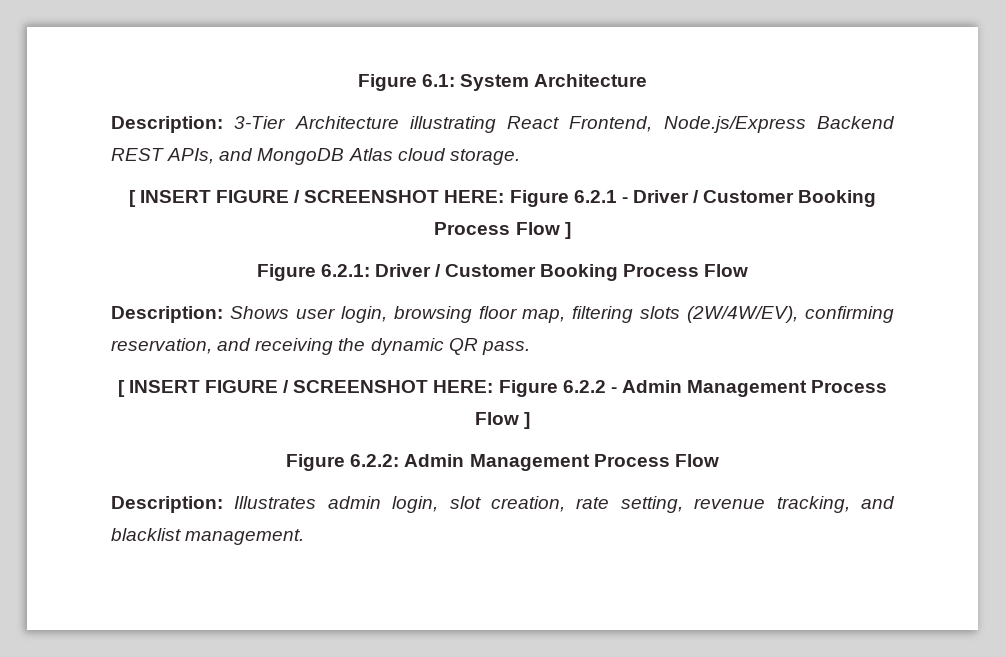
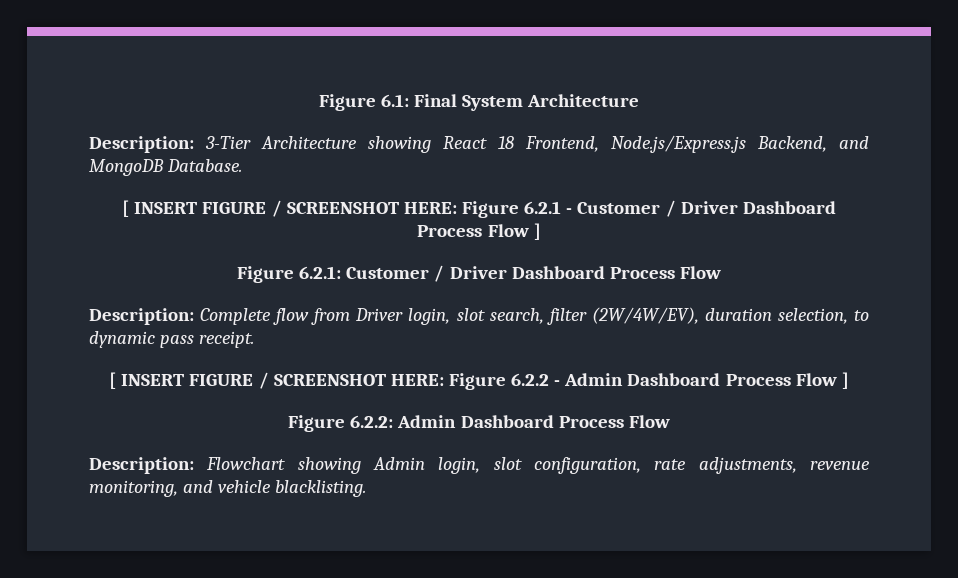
- Figure 6.1: System Architecture
+ Figure 6.1: Final System Architecture
- Description: 3-Tier Architecture illustrating React Frontend, Node.js/Express Backend REST APIs, and MongoDB Atlas cloud storage.
+ Description: 3-Tier Architecture showing React 18 Frontend, Node.js/Express.js Backend, and MongoDB Database.
- [ INSERT FIGURE / SCREENSHOT HERE: Figure 6.2.1 - Driver / Customer Booking Process Flow ]
+ [ INSERT FIGURE / SCREENSHOT HERE: Figure 6.2.1 - Customer / Driver Dashboard Process Flow ]
- Figure 6.2.1: Driver / Customer Booking Process Flow
- Description: Shows user login, browsing floor map, filtering slots (2W/4W/EV), confirming reservation, and receiving the dynamic QR pass.
+ Figure 6.2.1: Customer / Driver Dashboard Process Flow
+ Description: Complete flow from Driver login, slot search, filter (2W/4W/EV), duration selection, to dynamic pass receipt.
- [ INSERT FIGURE / SCREENSHOT HERE: Figure 6.2.2 - Admin Management Process Flow ]
+ [ INSERT FIGURE / SCREENSHOT HERE: Figure 6.2.2 - Admin Dashboard Process Flow ]
- Figure 6.2.2: Admin Management Process Flow
- Description: Illustrates admin login, slot creation, rate setting, revenue tracking, and blacklist management.
+ Figure 6.2.2: Admin Dashboard Process Flow
+ Description: Flowchart showing Admin login, slot configuration, rate adjustments, revenue monitoring, and vehicle blacklisting.

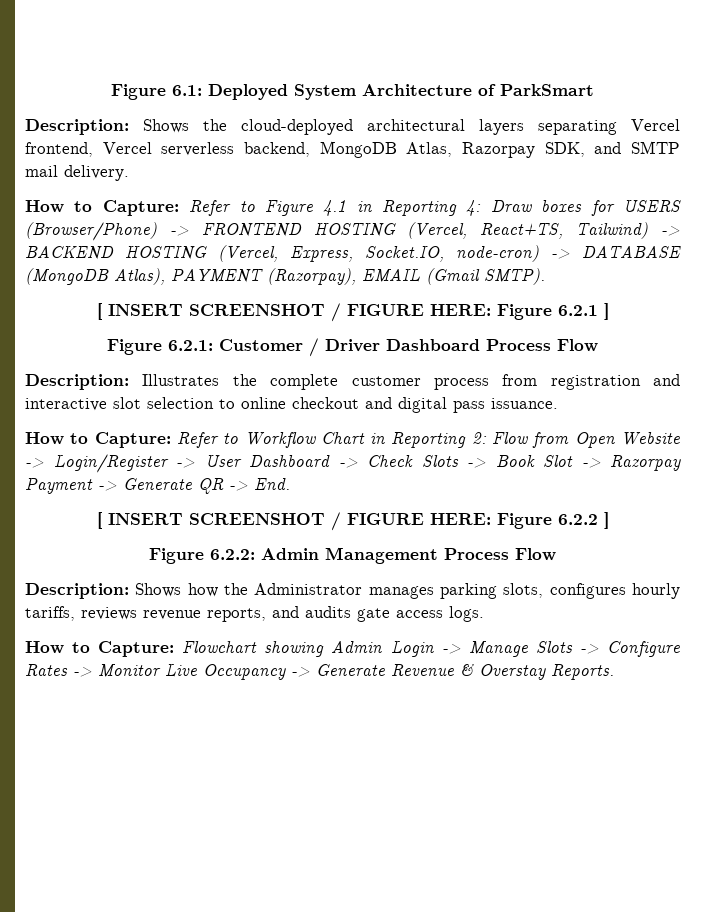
- Figure 6.1: Final System Architecture
- Description: 3-Tier Architecture showing React 18 Frontend, Node.js/Express.js Backend, and MongoDB Database.
- [ INSERT FIGURE / SCREENSHOT HERE: Figure 6.2.1 - Customer / Driver Dashboard Process Flow ]
+ Figure 6.1: Deployed System Architecture of ParkSmart
+ Description: Shows the cloud-deployed architectural layers separating Vercel frontend, Vercel serverless backend, MongoDB Atlas, Razorpay SDK, and SMTP mail delivery.
+ How to Capture: Refer to Figure 4.1 in Reporting 4: Draw boxes for USERS (Browser/Phone) -> FRONTEND HOSTING (Vercel, React+TS, Tailwind) -> BACKEND HOSTING (Vercel, Express, Socket.IO, node-cron) -> DATABASE (MongoDB Atlas), PAYMENT (Razorpay), EMAIL (Gmail SMTP).
+ [ INSERT SCREENSHOT / FIGURE HERE: Figure 6.2.1 ]
- Description: Complete flow from Driver login, slot search, filter (2W/4W/EV), duration selection, to dynamic pass receipt.
- [ INSERT FIGURE / SCREENSHOT HERE: Figure 6.2.2 - Admin Dashboard Process Flow ]
+ Description: Illustrates the complete customer process from registration and interactive slot selection to online checkout and digital pass issuance.
+ How to Capture: Refer to Workflow Chart in Reporting 2: Flow from Open Website -> Login/Register -> User Dashboard -> Check Slots -> Book Slot -> Razorpay Payment -> Generate QR -> End.
+ [ INSERT SCREENSHOT / FIGURE HERE: Figure 6.2.2 ]
- Figure 6.2.2: Admin Dashboard Process Flow
- Description: Flowchart showing Admin login, slot configuration, rate adjustments, revenue monitoring, and vehicle blacklisting.
+ Figure 6.2.2: Admin Management Process Flow
+ Description: Shows how the Administrator manages parking slots, configures hourly tariffs, reviews revenue reports, and audits gate access logs.
+ How to Capture: Flowchart showing Admin Login -> Manage Slots -> Configure Rates -> Monitor Live Occupancy -> Generate Revenue & Overstay Reports.

